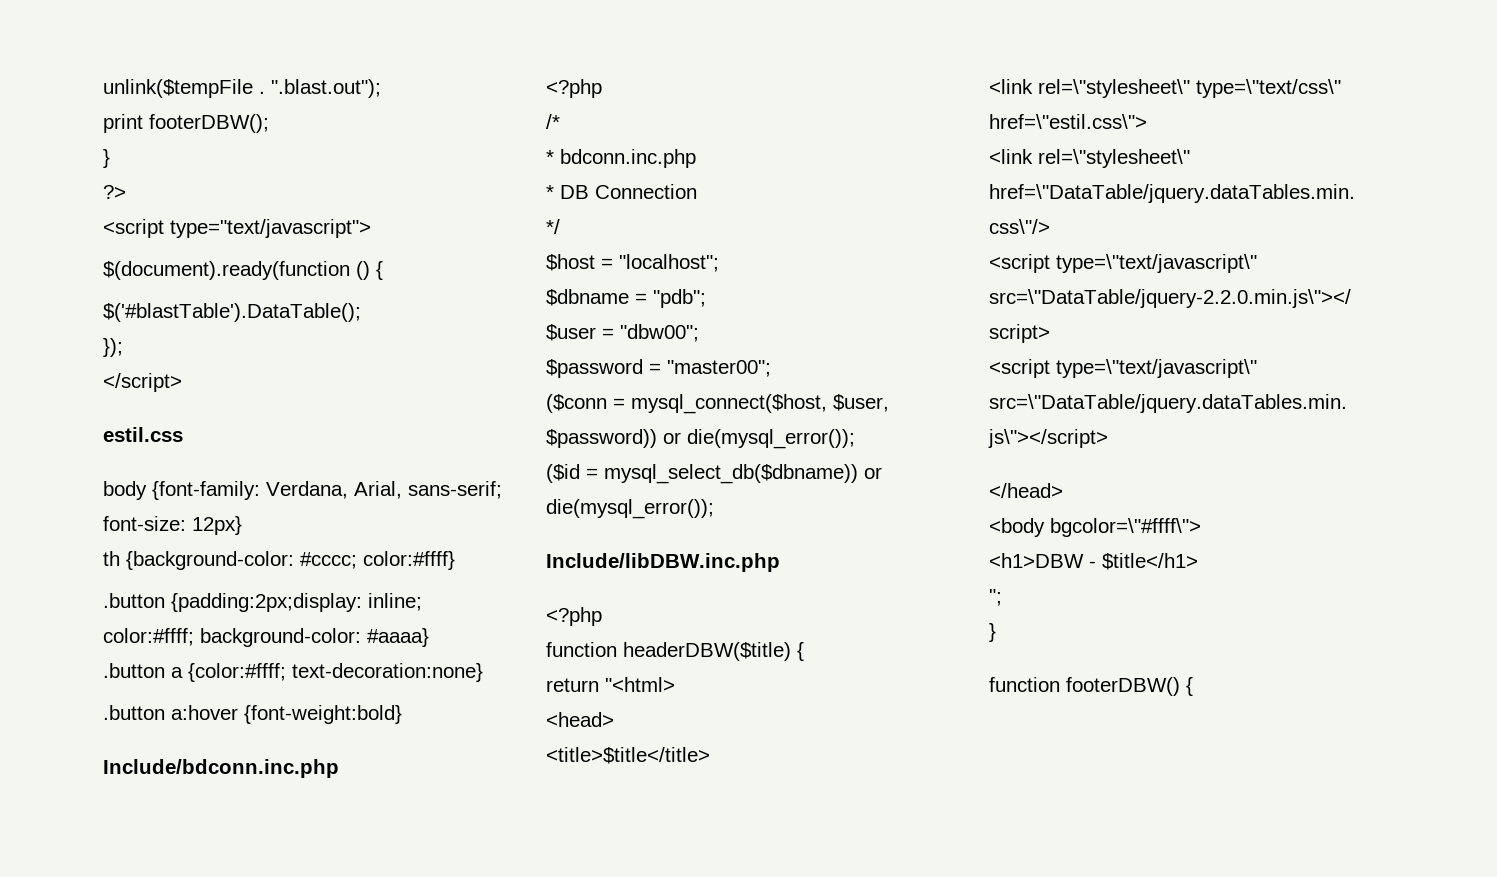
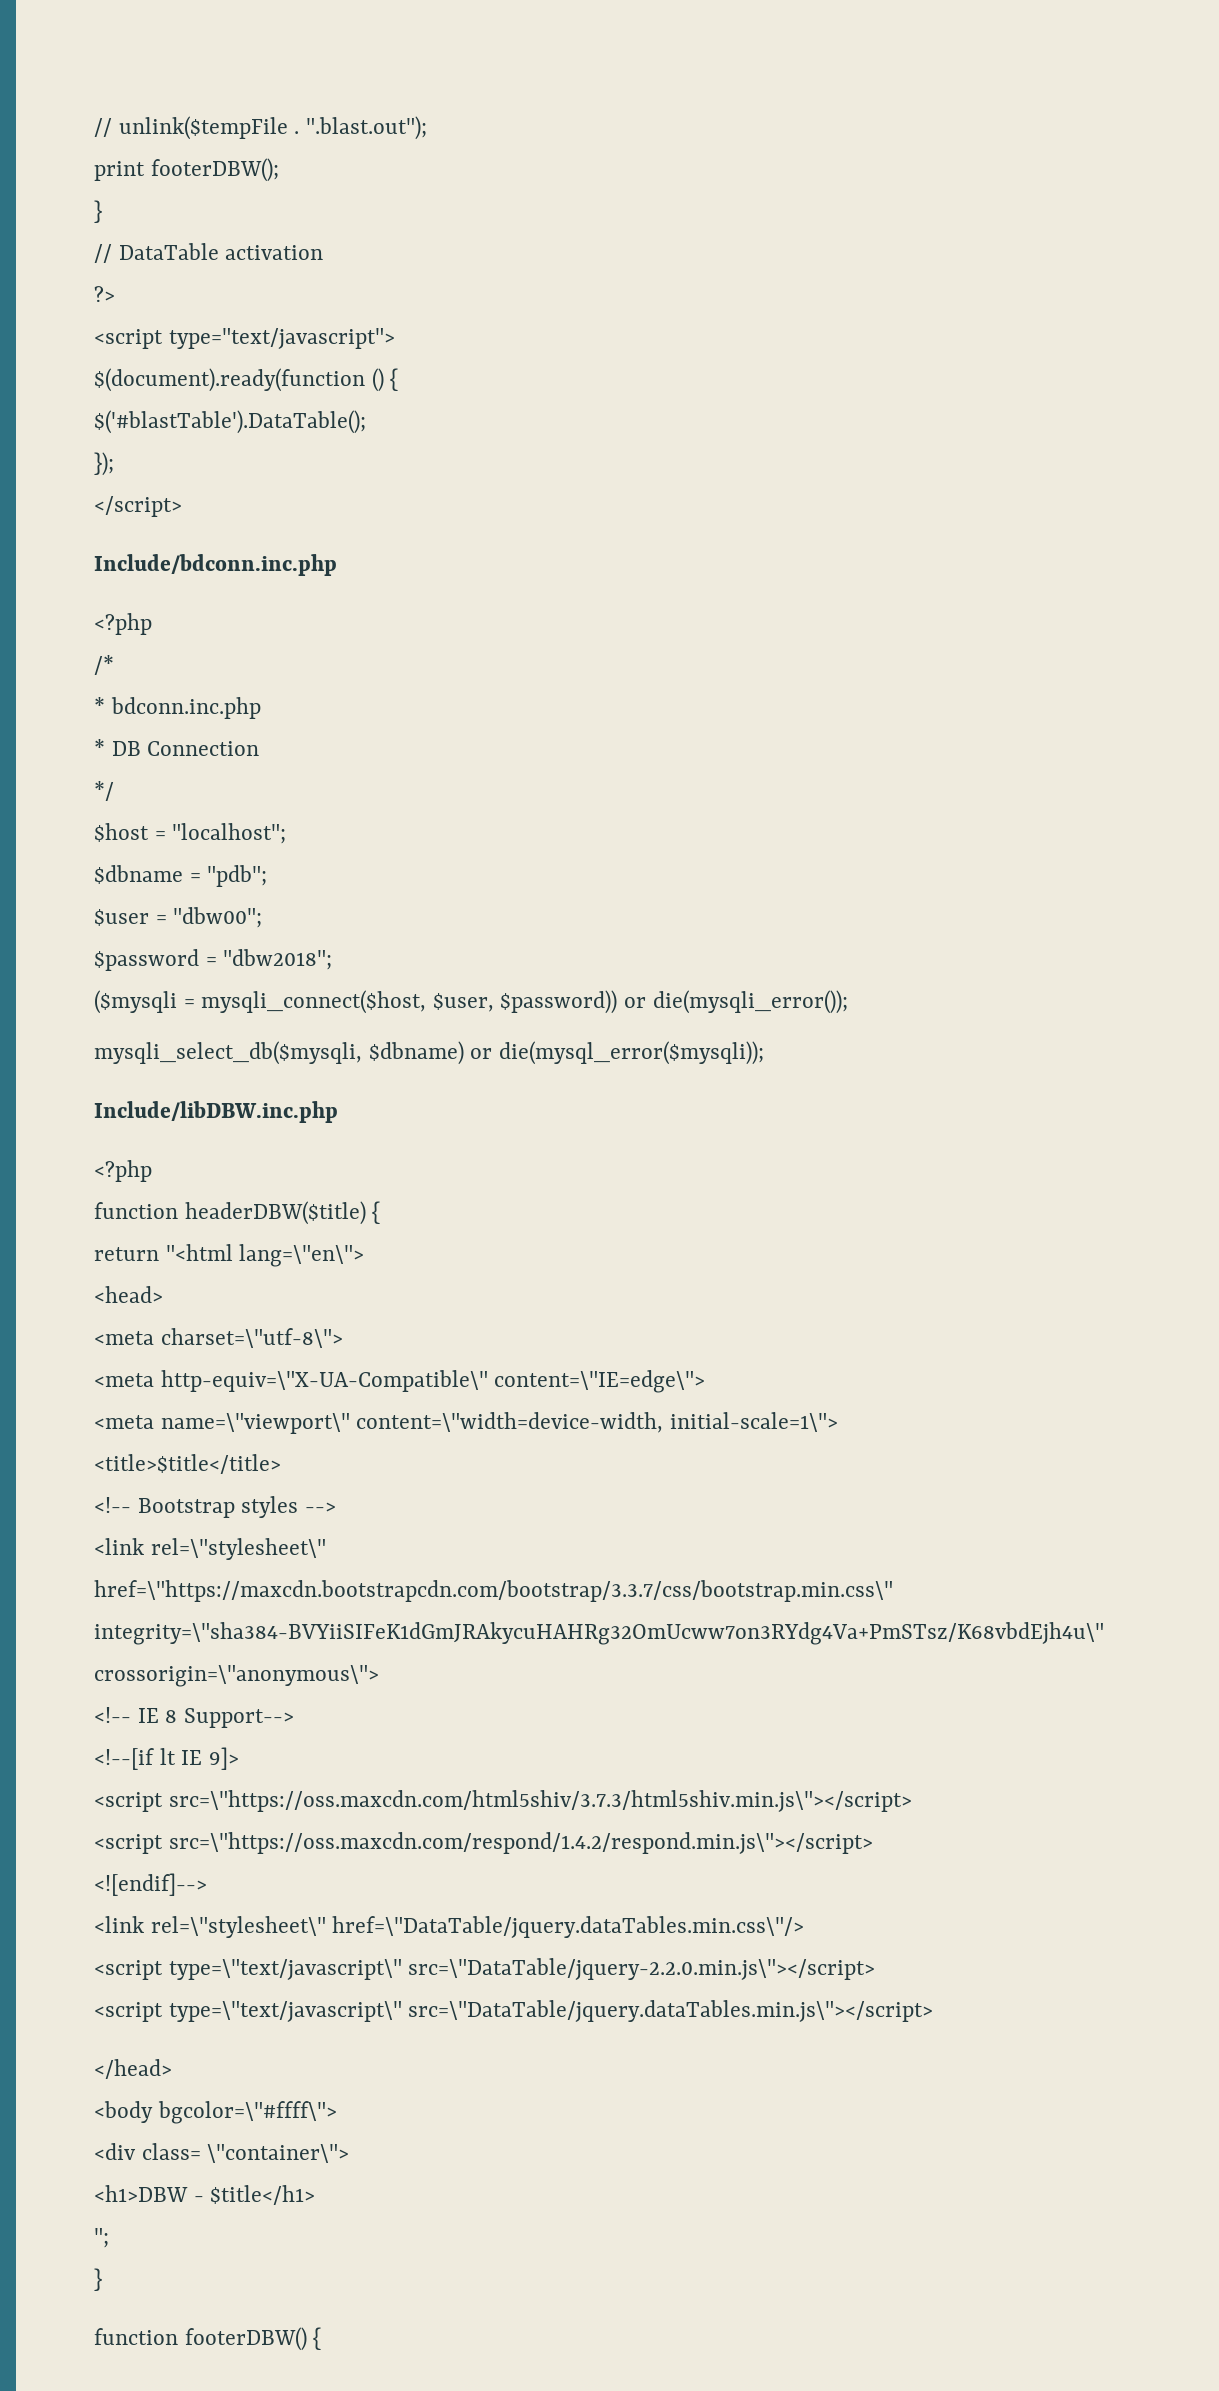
- unlink($tempFile .
+ // unlink($tempFile .
+ // DataTable activation
- estil.css
- body {font-family: Verdana, Arial, sans-serif; font-size: 12px}
- th {background-color: #cccc; color:#ffff}
- .button {padding:2px;display: inline; color:#ffff; background-color: #aaaa}
- .button a {color:#ffff; text-decoration:none}
- .button a:hover {font-weight:bold}
- $password = "master00";
- ($conn = mysql_connect($host, $user, $password)) or die(mysql_error());
- ($id = mysql_select_db($dbname)) or die(mysql_error());
+ $password = "dbw2018";
+ ($mysqli = mysqli_connect($host, $user, $password)) or die(mysqli_error());
+ mysqli_select_db($mysqli, $dbname) or die(mysql_error($mysqli));
- return "<html>
+ return "<html lang=\"en\">
+ <meta charset=\"utf-8\">
+ <meta http-equiv=\"X-UA-Compatible\" content=\"IE=edge\">
+ <meta name=\"viewport\" content=\"width=device-width, initial-scale=1\">
  <title>$title</title>
- <link rel=\"stylesheet\" type=\"text/css\" href=\"estil.css\">
+ <!-- Bootstrap styles -->
+ <link rel=\"stylesheet\" href=\"https://maxcdn.bootstrapcdn.com/bootstrap/3.3.7/css/bootstrap.min.css\" integrity=\"sha384-BVYiiSIFeK1dGmJRAkycuHAHRg32OmUcww7on3RYdg4Va+PmSTsz/K68vbdEjh4u\" crossorigin=\"anonymous\">
+ <!-- IE 8 Support-->
+ <!--[if lt IE 9]>
+ <script src=\"https://oss.maxcdn.com/html5shiv/3.7.3/html5shiv.min.js\"></script>
+ <script src=\"https://oss.maxcdn.com/respond/1.4.2/respond.min.js\"></script>
+ <![endif]-->
+ <div class= \"container\">

